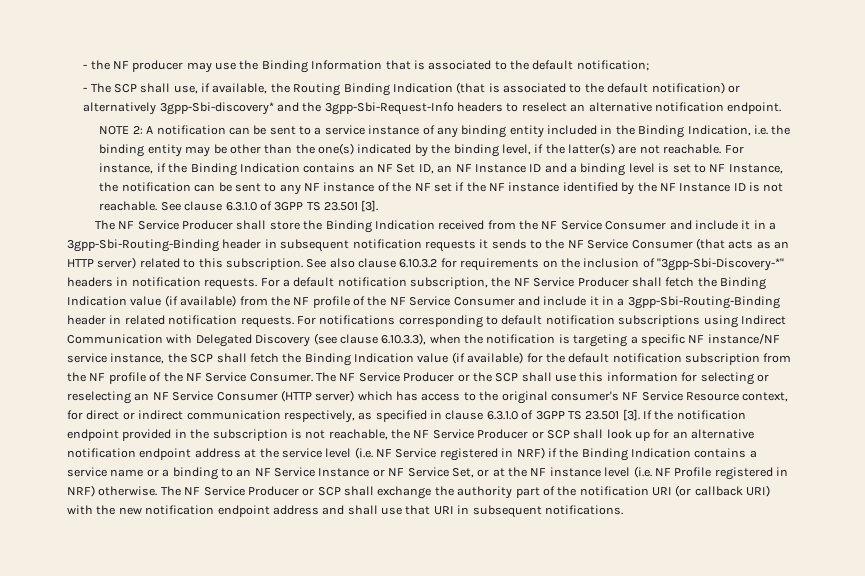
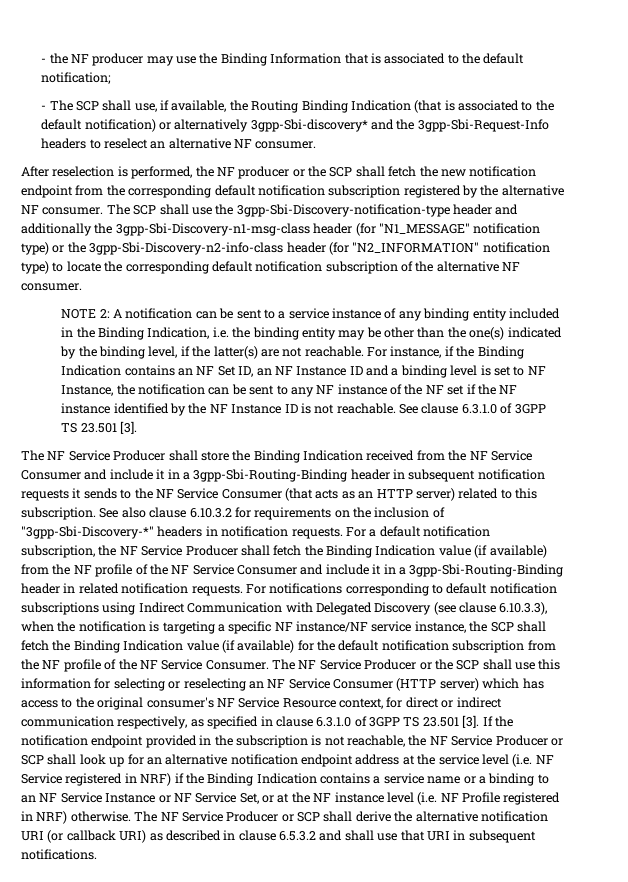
- - The SCP shall use, if available, the Routing Binding Indication (that is associated to the default notification) or alternatively 3gpp-Sbi-discovery* and the 3gpp-Sbi-Request-Info headers to reselect an alternative notification endpoint.
+ - The SCP shall use, if available, the Routing Binding Indication (that is associated to the default notification) or alternatively 3gpp-Sbi-discovery* and the 3gpp-Sbi-Request-Info headers to reselect an alternative NF consumer.
+ After reselection is performed, the NF producer or the SCP shall fetch the new notification endpoint from the corresponding default notification subscription registered by the alternative NF consumer. The SCP shall use the 3gpp-Sbi-Discovery-notification-type header and additionally the 3gpp-Sbi-Discovery-n1-msg-class header (for "N1_MESSAGE" notification type) or the 3gpp-Sbi-Discovery-n2-info-class header (for "N2_INFORMATION" notification type) to locate the corresponding default notification subscription of the alternative NF consumer.
- The NF Service Producer or SCP shall exchange the authority part of the notification URI (or callback URI) with the new notification endpoint address and shall use that URI in subsequent notifications.
+ The NF Service Producer or SCP shall derive the alternative notification URI (or callback URI) as described in clause 6.5.3.2 and shall use that URI in subsequent notifications.

